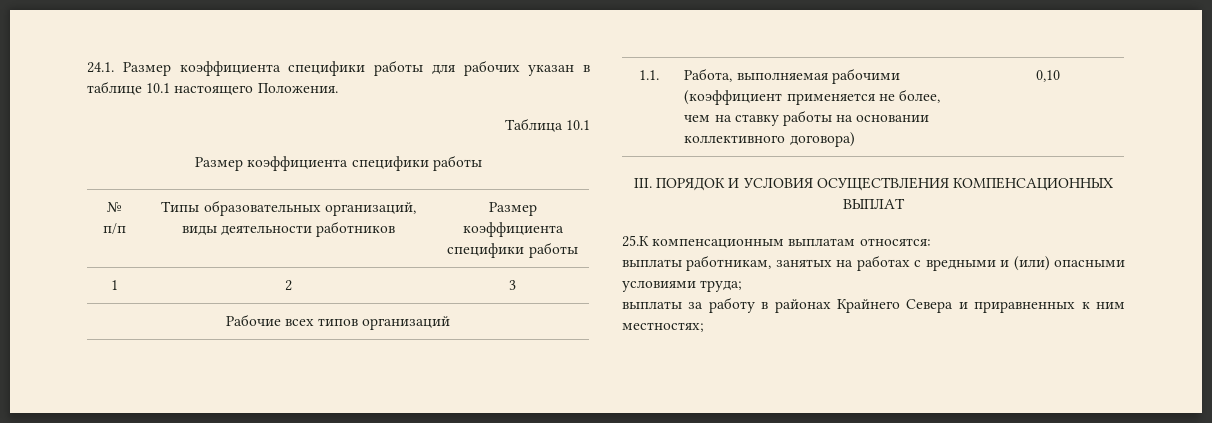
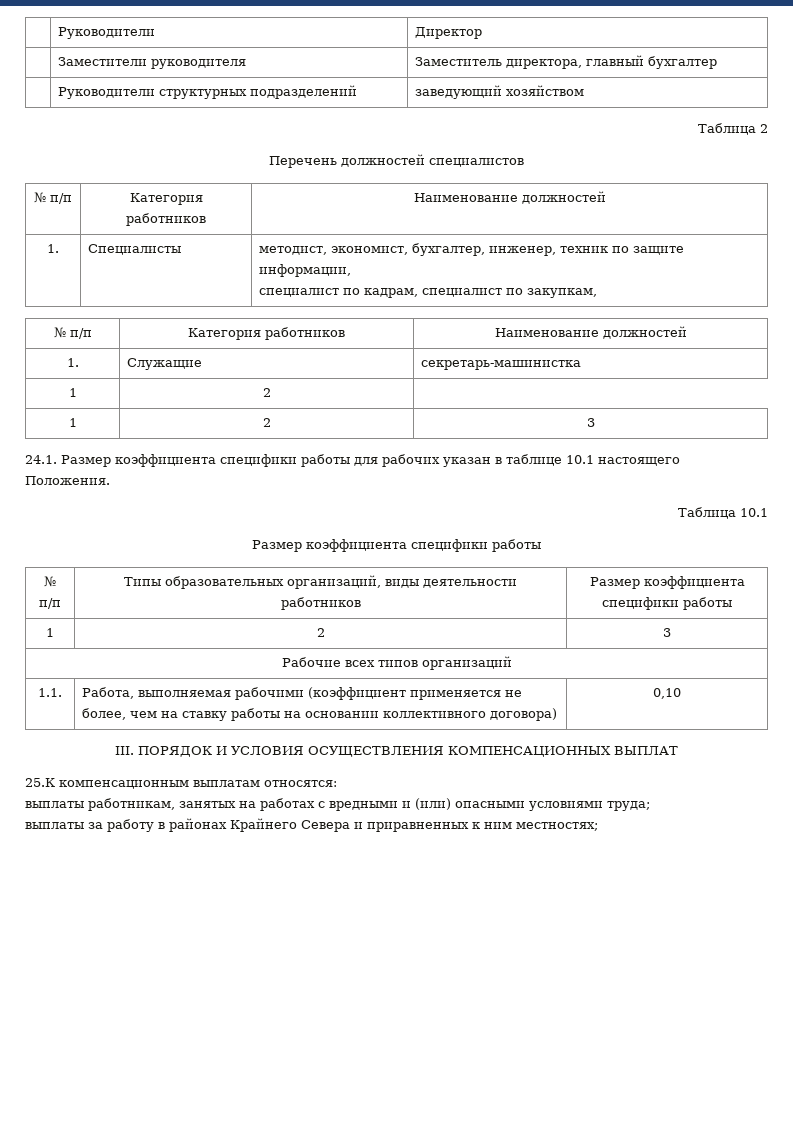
+ | Руководители | Директор
+ | Заместители руководителя | Заместитель директора, главный бухгалтер
+ | Руководители структурных подразделений | заведующий хозяйством
+ Таблица 2
+ Перечень должностей специалистов
+ № п/п | Категория работников | Наименование должностей
+ 1. | Специалисты | методист, экономист, бухгалтер, инженер, техник по защите информации,
+ специалист по кадрам, специалист по закупкам,
+ № п/п | Категория работников | Наименование должностей
+ 1. | Служащие | секретарь-машинистка
+ 1 | 2
+ 1 | 2 | 3

